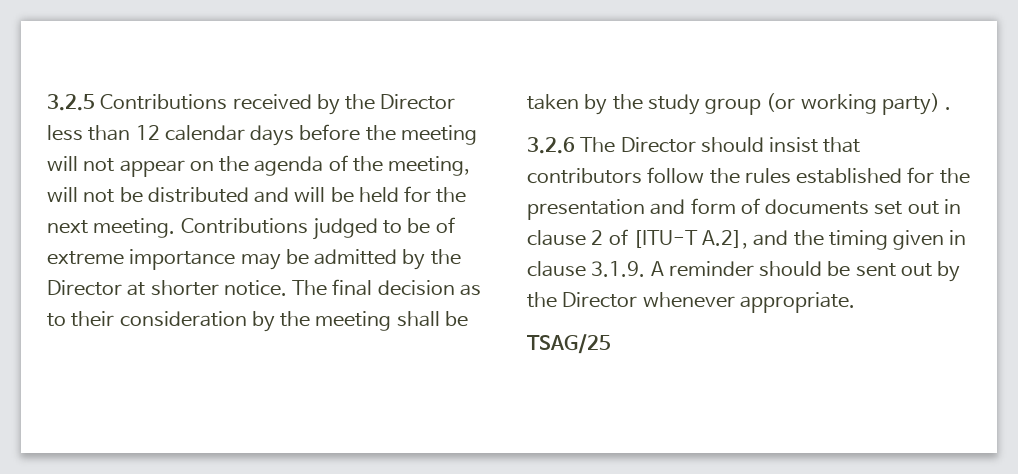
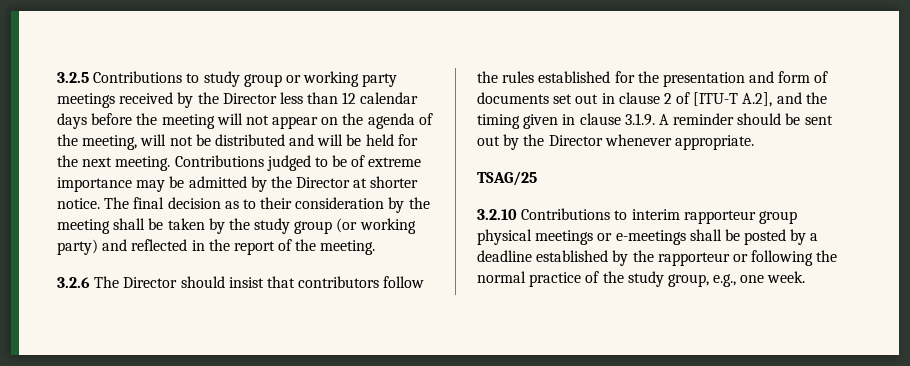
- 3.2.5 Contributions received by the Director less than 12 calendar days before the meeting will not appear on the agenda of the meeting, will not be distributed and will be held for the next meeting.
+ 3.2.5 Contributions to study group or working party meetings received by the Director less than 12 calendar days before the meeting will not appear on the agenda of the meeting, will not be distributed and will be held for the next meeting.
- The final decision as to their consideration by the meeting shall be taken by the study group (or working party) .
+ The final decision as to their consideration by the meeting shall be taken by the study group (or working party) and reflected in the report of the meeting.
+ 3.2.10 Contributions to interim rapporteur group physical meetings or e-meetings shall be posted by a deadline established by the rapporteur or following the normal practice of the study group, e.g., one week.

